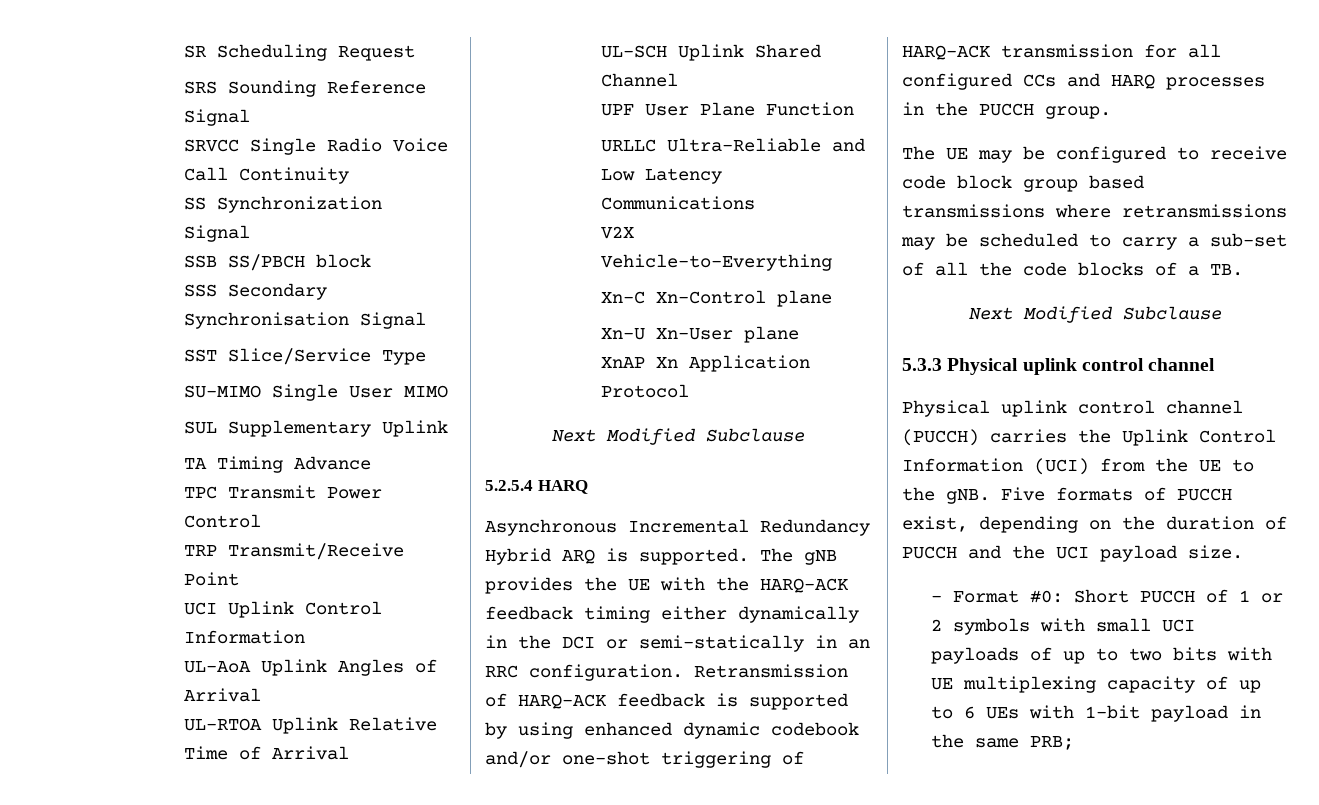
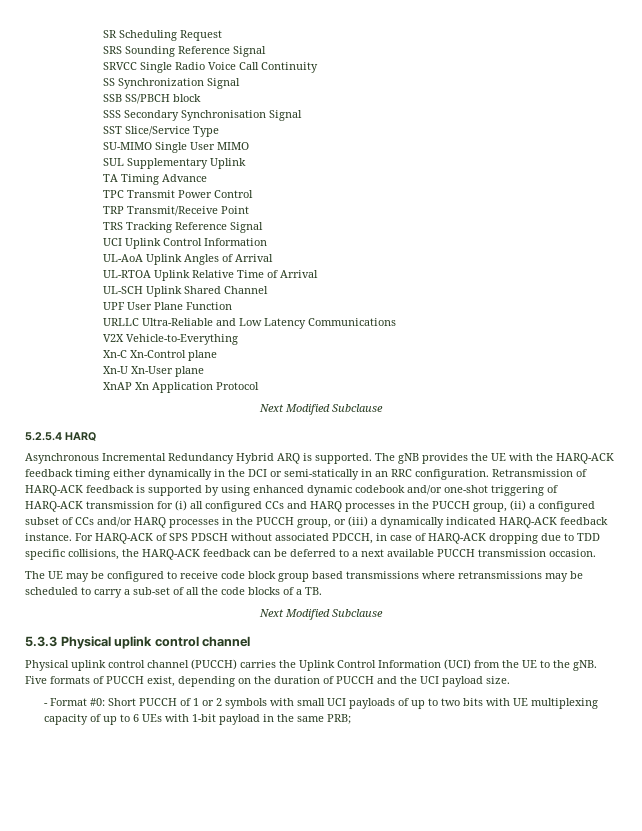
+ TRS Tracking Reference Signal
- Retransmission of HARQ-ACK feedback is supported by using enhanced dynamic codebook and/or one-shot triggering of HARQ-ACK transmission for all configured CCs and HARQ processes in the PUCCH group.
+ Retransmission of HARQ-ACK feedback is supported by using enhanced dynamic codebook and/or one-shot triggering of HARQ-ACK transmission for (i) all configured CCs and HARQ processes in the PUCCH group, (ii) a configured subset of CCs and/or HARQ processes in the PUCCH group, or (iii) a dynamically indicated HARQ-ACK feedback instance. For HARQ-ACK of SPS PDSCH without associated PDCCH, in case of HARQ-ACK dropping due to TDD specific collisions, the HARQ-ACK feedback can be deferred to a next available PUCCH transmission occasion.

